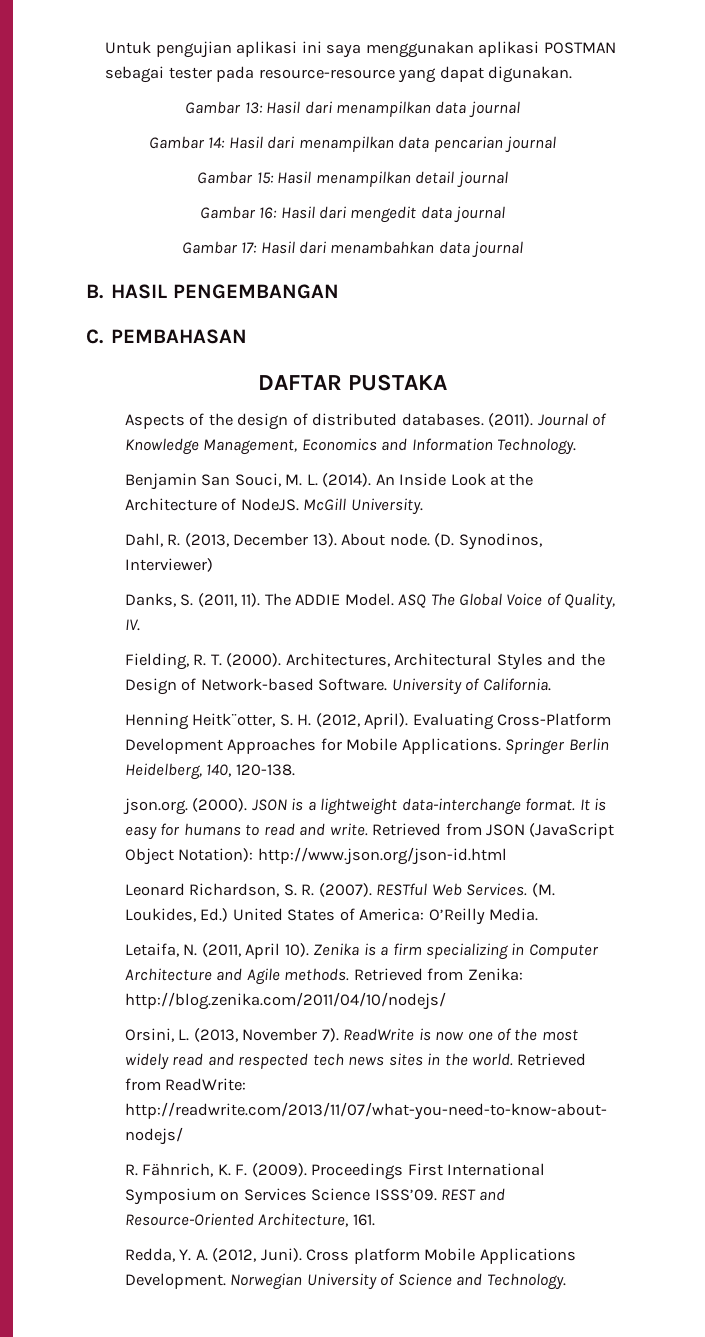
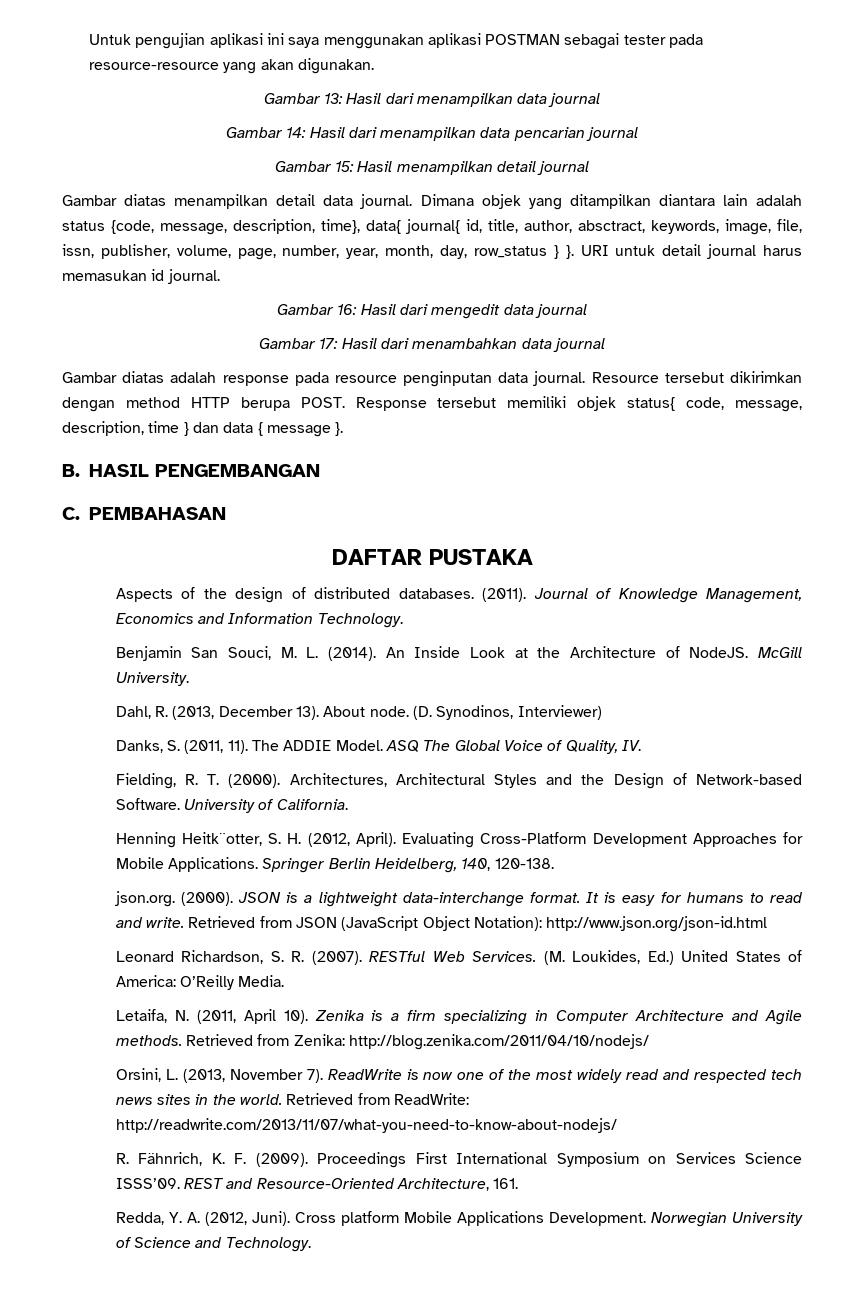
- Untuk pengujian aplikasi ini saya menggunakan aplikasi POSTMAN sebagai tester pada resource-resource yang dapat digunakan.
+ Untuk pengujian aplikasi ini saya menggunakan aplikasi POSTMAN sebagai tester pada resource-resource yang akan digunakan.
+ Gambar diatas menampilkan detail data journal. Dimana objek yang ditampilkan diantara lain adalah status {code, message, description, time}, data{ journal{ id, title, author, absctract, keywords, image, file, issn, publisher, volume, page, number, year, month, day, row_status } }. URI untuk detail journal harus memasukan id journal.
+ Gambar diatas adalah response pada resource penginputan data journal. Resource tersebut dikirimkan dengan method HTTP berupa POST. Response tersebut memiliki objek status{ code, message, description, time } dan data { message }.

